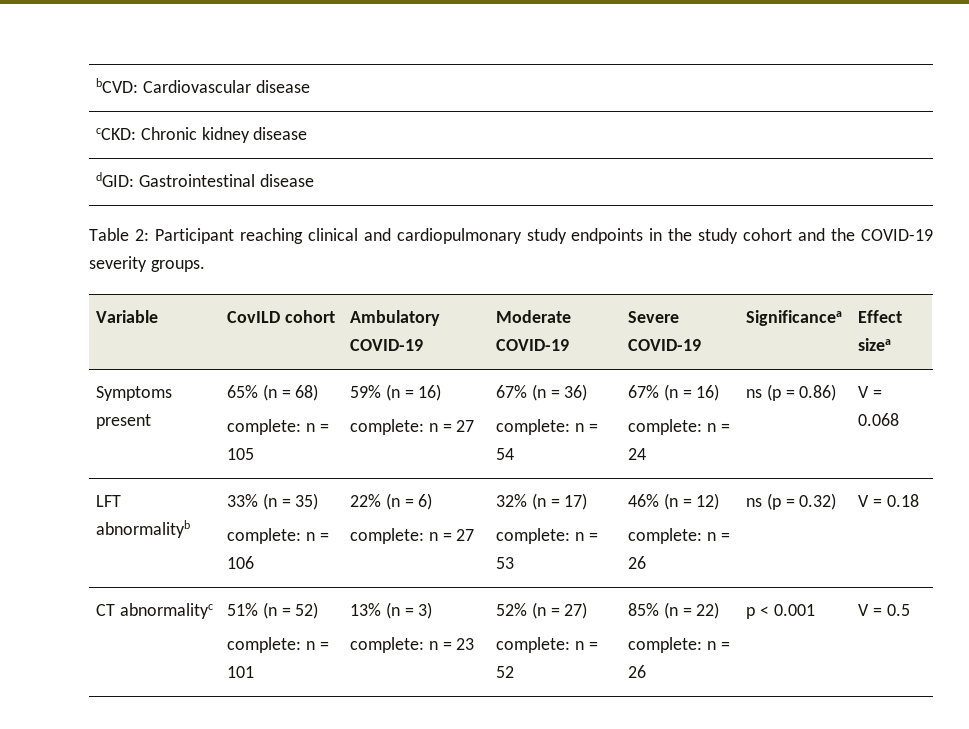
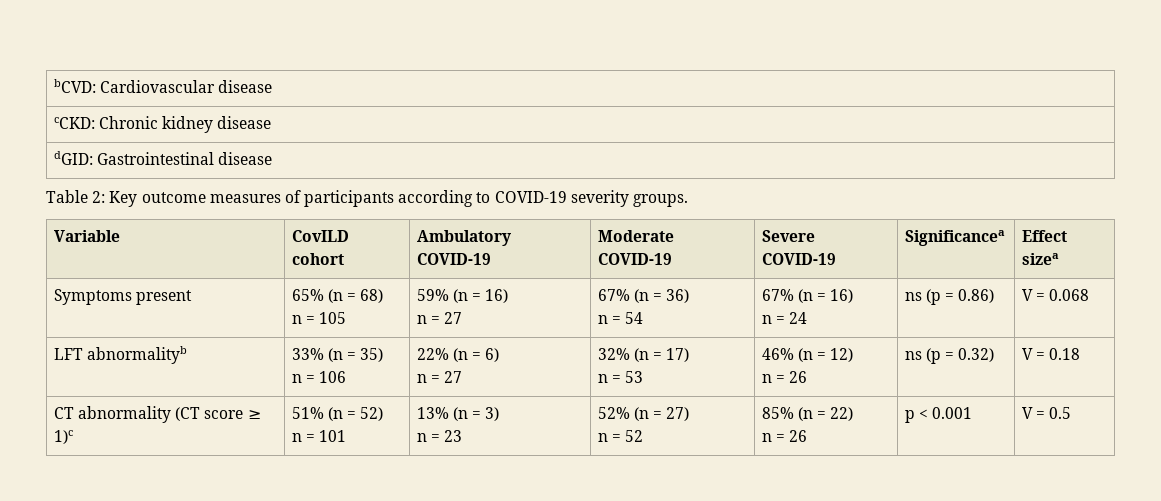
- Table 2: Participant reaching clinical and cardiopulmonary study endpoints in the study cohort and the COVID-19 severity groups.
+ Table 2: Key outcome measures of participants according to COVID-19 severity groups.
- complete: n = 105
+ n = 105
  59% (n = 16)
- complete: n = 27
+ n = 27
- complete: n = 54
+ n = 54
- complete: n = 24
+ n = 24
- complete: n = 106
+ n = 106
  22% (n = 6)
- complete: n = 27
+ n = 27
- complete: n = 53
+ n = 53
  46% (n = 12)
- complete: n = 26
+ n = 26
- CT abnormalityc | 51% (n = 52)
- complete: n = 101 | 13% (n = 3)
- complete: n = 23 | 52% (n = 27)
- complete: n = 52 | 85% (n = 22)
- complete: n = 26 | p < 0.001 | V = 0.5
+ CT abnormality (CT score ≥ 1)c | 51% (n = 52)
+ n = 101 | 13% (n = 3)
+ n = 23 | 52% (n = 27)
+ n = 52 | 85% (n = 22)
+ n = 26 | p < 0.001 | V = 0.5

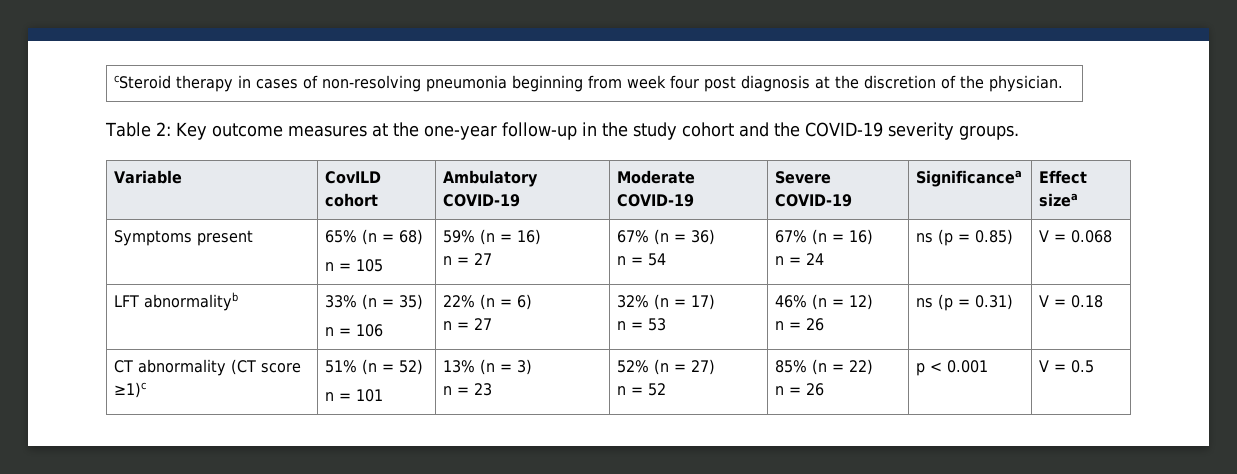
- bCVD: Cardiovascular disease
- cCKD: Chronic kidney disease
- dGID: Gastrointestinal disease
+ cSteroid therapy in cases of non-resolving pneumonia beginning from week four post diagnosis at the discretion of the physician.
- Table 2: Key outcome measures of participants according to COVID-19 severity groups.
+ Table 2: Key outcome measures at the one-year follow-up in the study cohort and the COVID-19 severity groups.
  Symptoms present | 65% (n = 68)
  n = 105 | 59% (n = 16)
  n = 27 | 67% (n = 36)
  n = 54 | 67% (n = 16)
- n = 24 | ns (p = 0.86) | V = 0.068
+ n = 24 | ns (p = 0.85) | V = 0.068
  LFT abnormalityb | 33% (n = 35)
  n = 106 | 22% (n = 6)
  n = 27 | 32% (n = 17)
  n = 53 | 46% (n = 12)
- n = 26 | ns (p = 0.32) | V = 0.18
+ n = 26 | ns (p = 0.31) | V = 0.18
- CT abnormality (CT score ≥ 1)c | 51% (n = 52)
+ CT abnormality (CT score ≥1)c | 51% (n = 52)

